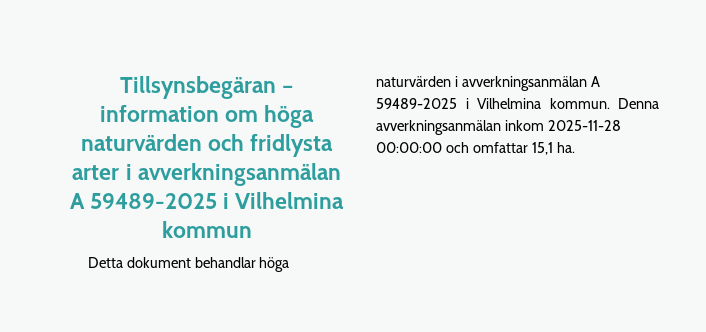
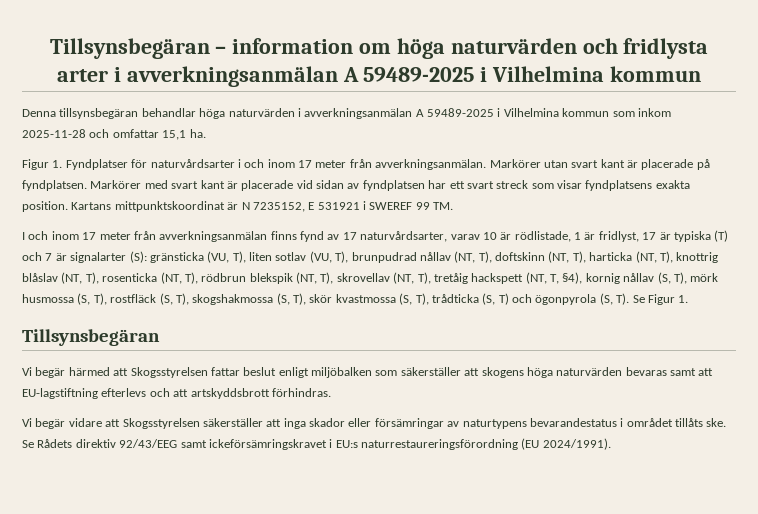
- Detta dokument behandlar höga naturvärden i avverkningsanmälan A 59489-2025 i Vilhelmina kommun. Denna avverkningsanmälan inkom 2025-11-28 00:00:00 och omfattar 15,1 ha.
+ Denna tillsynsbegäran behandlar höga naturvärden i avverkningsanmälan A 59489-2025 i Vilhelmina kommun som inkom 2025-11-28 och omfattar 15,1 ha.
+ Figur 1. Fyndplatser för naturvårdsarter i och inom 17 meter från avverkningsanmälan. Markörer utan svart kant är placerade på fyndplatsen. Markörer med svart kant är placerade vid sidan av fyndplatsen har ett svart streck som visar fyndplatsens exakta position. Kartans mittpunktskoordinat är N 7235152, E 531921 i SWEREF 99 TM.
+ I och inom 17 meter från avverkningsanmälan finns fynd av 17 naturvårdsarter, varav 10 är rödlistade, 1 är fridlyst, 17 är typiska (T) och 7 är signalarter (S): gränsticka (VU, T), liten sotlav (VU, T), brunpudrad nållav (NT, T), doftskinn (NT, T), harticka (NT, T), knottrig blåslav (NT, T), rosenticka (NT, T), rödbrun blekspik (NT, T), skrovellav (NT, T), tretåig hackspett (NT, T, §4), kornig nållav (S, T), mörk husmossa (S, T), rostfläck (S, T), skogshakmossa (S, T), skör kvastmossa (S, T), trådticka (S, T) och ögonpyrola (S, T). Se Figur 1.
+ Tillsynsbegäran
+ Vi begär härmed att Skogsstyrelsen fattar beslut enligt miljöbalken som säkerställer att skogens höga naturvärden bevaras samt att EU-lagstiftning efterlevs och att artskyddsbrott förhindras.
+ Vi begär vidare att Skogsstyrelsen säkerställer att inga skador eller försämringar av naturtypens bevarandestatus i området tillåts ske. Se Rådets direktiv 92/43/EEG samt ickeförsämringskravet i EU:s naturrestaureringsförordning (EU 2024/1991).

